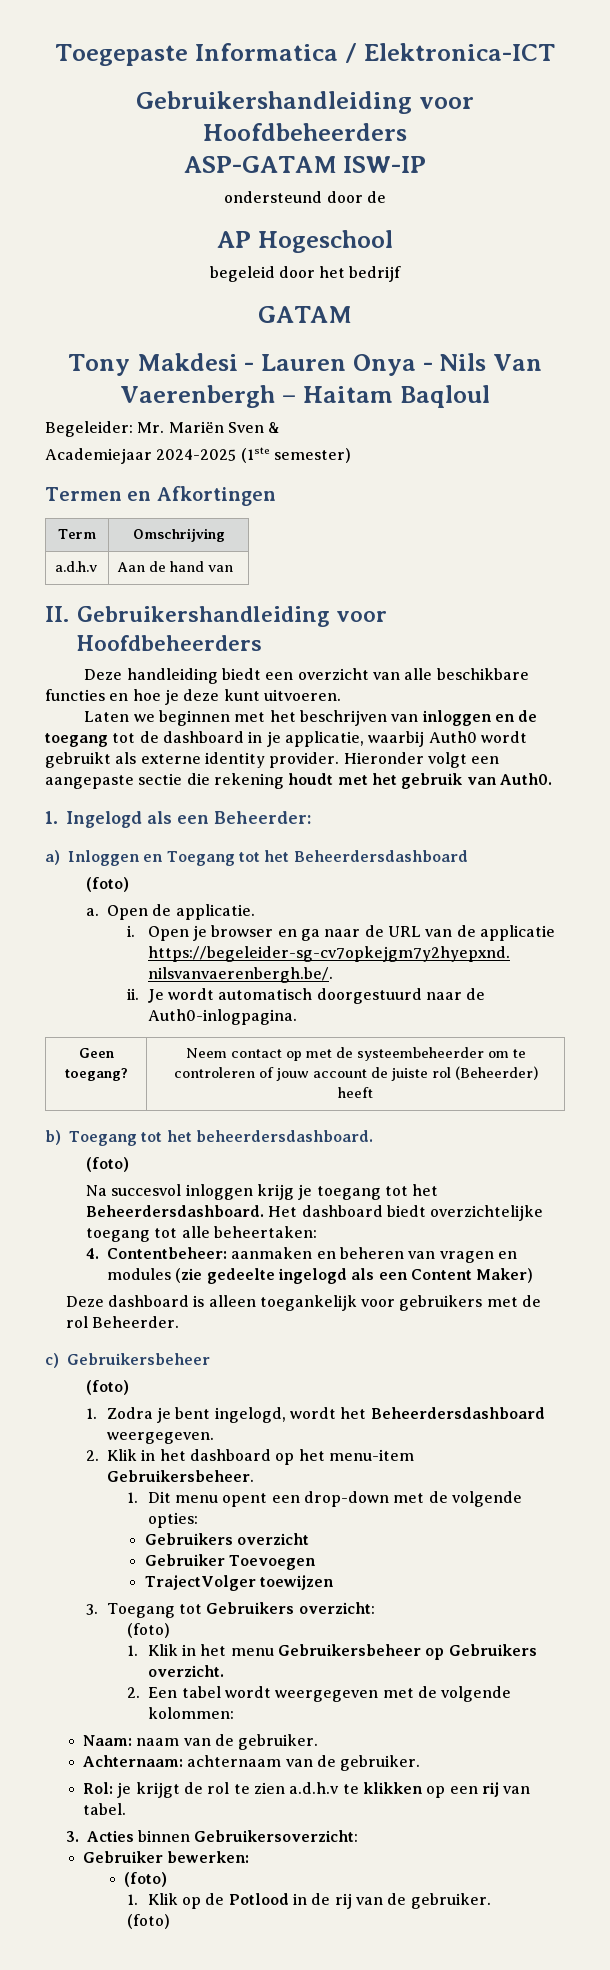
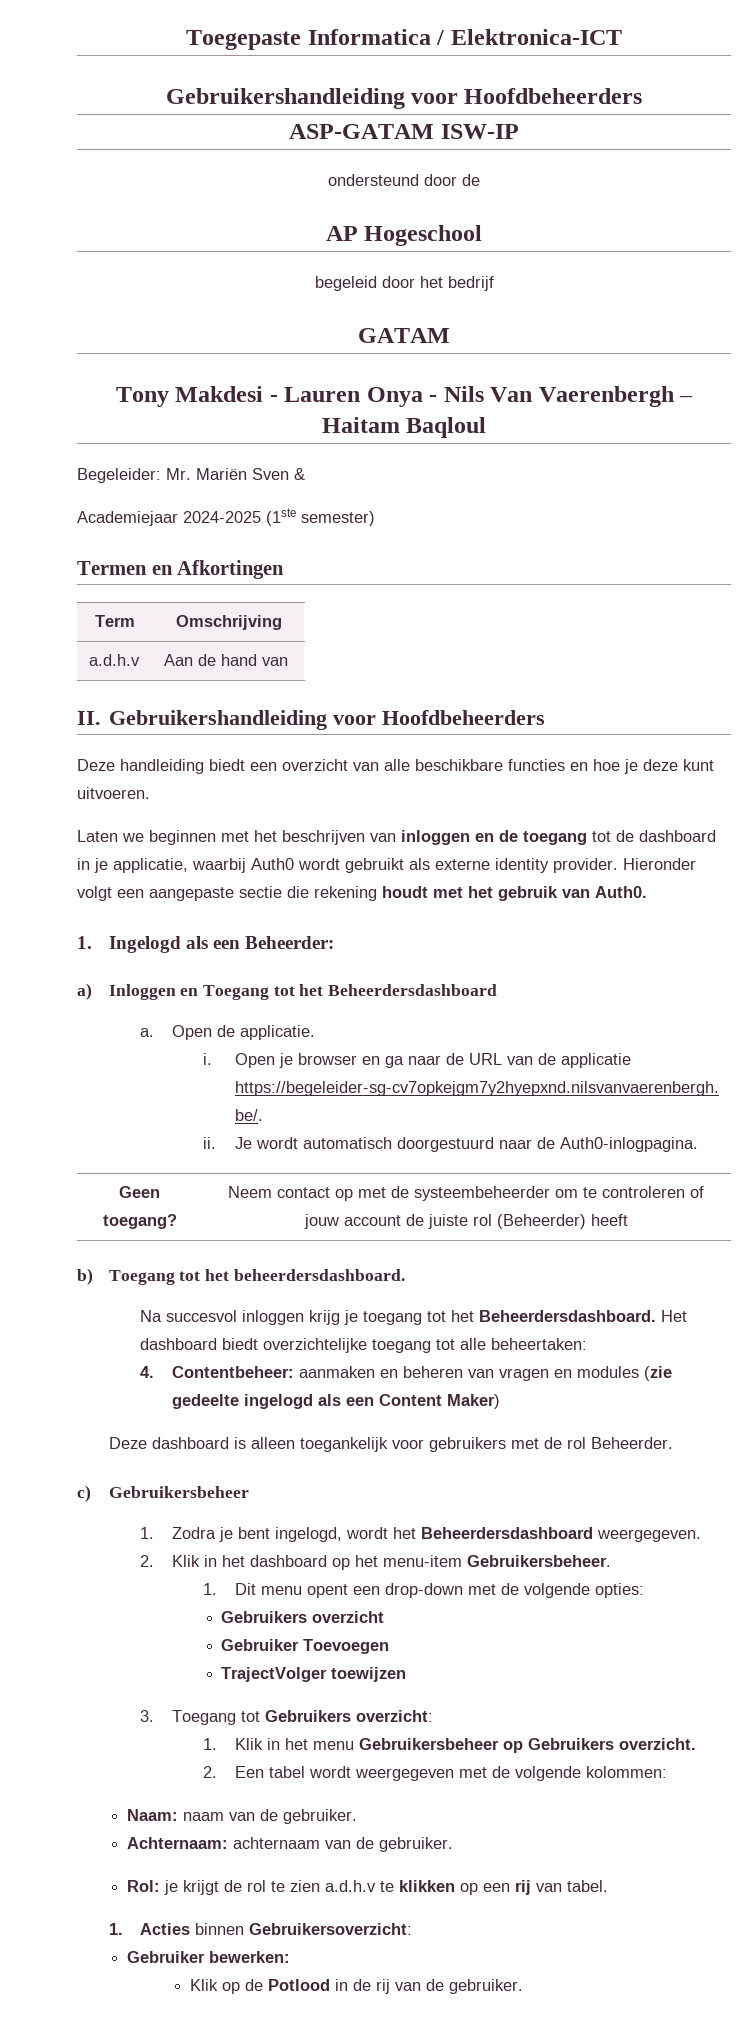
  a) Inloggen en Toegang tot het Beheerdersdashboard
- (foto)
  b) Toegang tot het beheerdersdashboard.
- (foto)
  c) Gebruikersbeheer
- (foto)
  3. Toegang tot Gebruikers overzicht:
- (foto)
- 3. Acties binnen Gebruikersoverzicht:
+ 1. Acties binnen Gebruikersoverzicht:
  Gebruiker bewerken:
- (foto)
- 1. Klik op de Potlood in de rij van de gebruiker.
- (foto)
+ Klik op de Potlood in de rij van de gebruiker.

